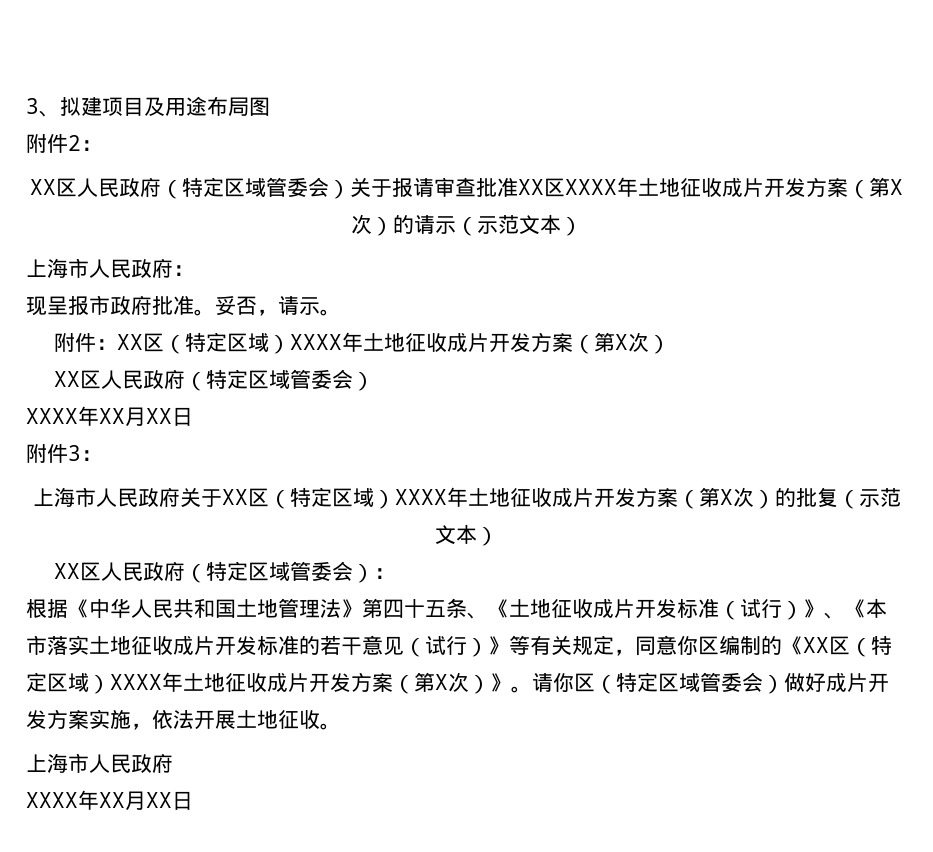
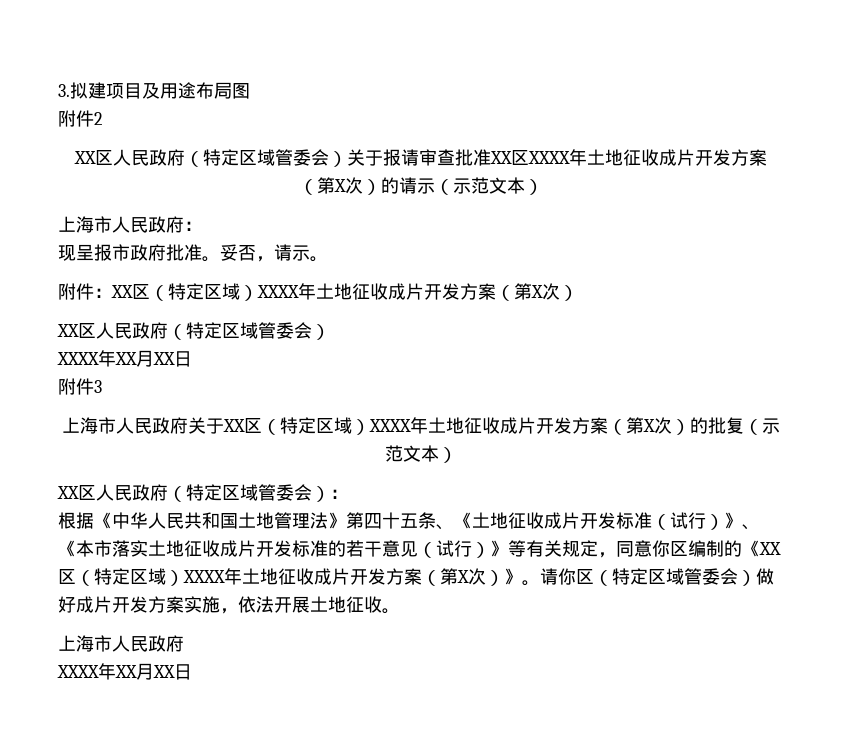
- 3、拟建项目及用途布局图
+ 3.拟建项目及用途布局图
- 附件2：
+ 附件2
- 附件3：
+ 附件3

